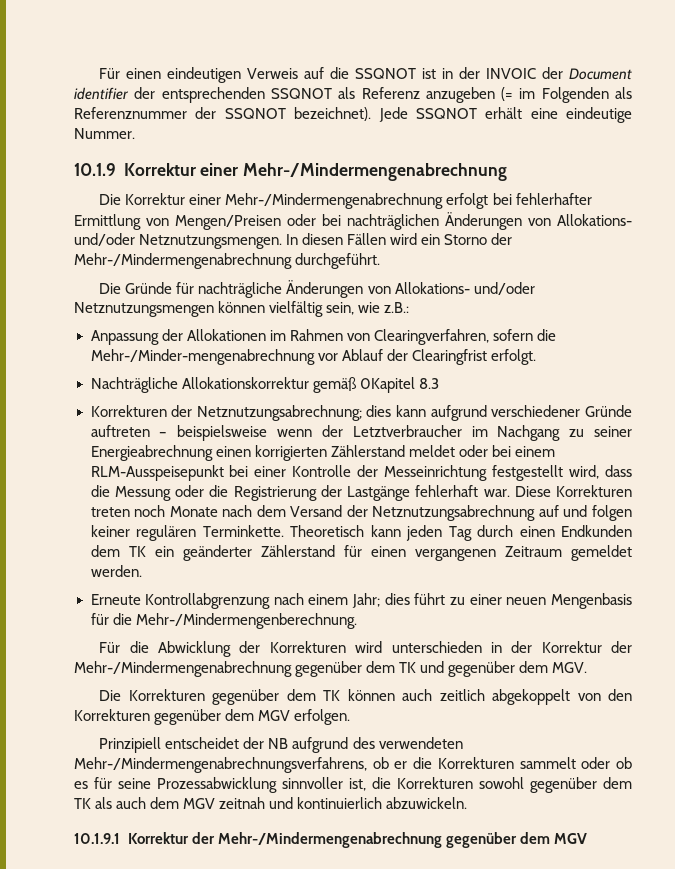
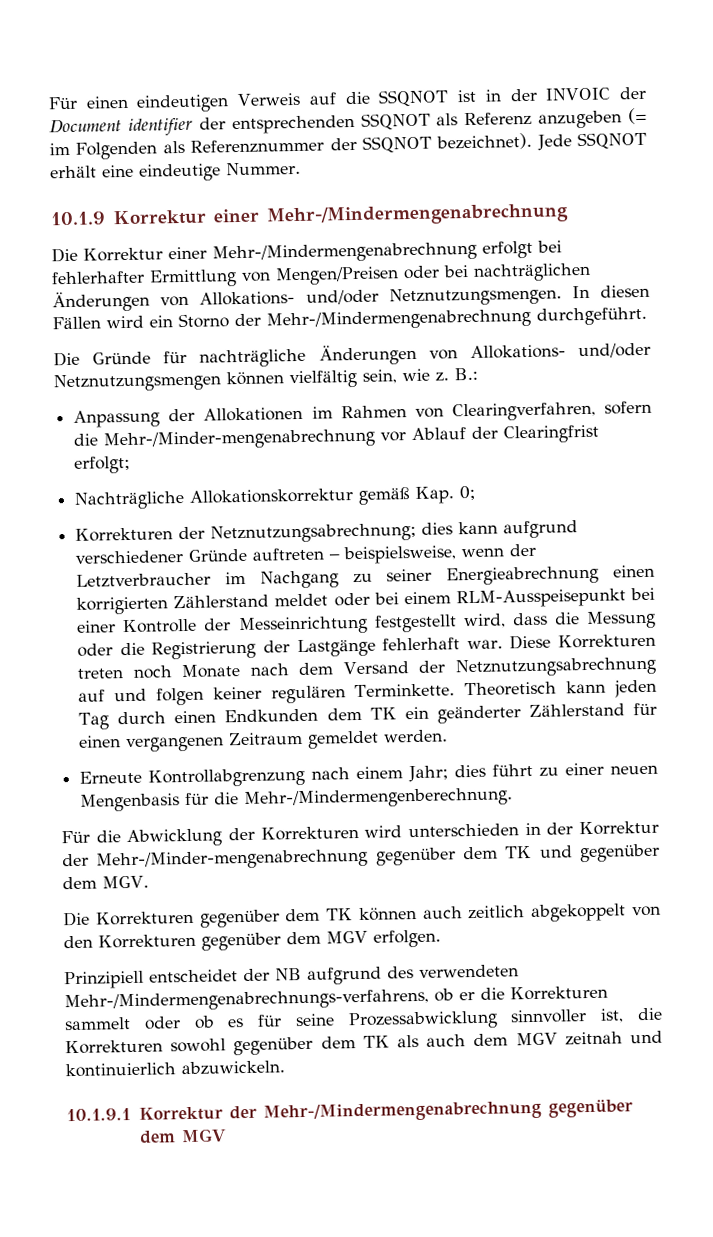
- Die Gründe für nachträgliche Änderungen von Allokations- und/oder Netznutzungsmengen können vielfältig sein, wie z.B.:
+ Die Gründe für nachträgliche Änderungen von Allokations- und/oder Netznutzungsmengen können vielfältig sein, wie z. B.:
- Anpassung der Allokationen im Rahmen von Clearingverfahren, sofern die Mehr-/Minder-mengenabrechnung vor Ablauf der Clearingfrist erfolgt.
+ Anpassung der Allokationen im Rahmen von Clearingverfahren, sofern die Mehr-/Minder-mengenabrechnung vor Ablauf der Clearingfrist erfolgt;
- Nachträgliche Allokationskorrektur gemäß 0Kapitel 8.3
+ Nachträgliche Allokationskorrektur gemäß Kap. 0;
- Korrekturen der Netznutzungsabrechnung; dies kann aufgrund verschiedener Gründe auftreten – beispielsweise wenn der Letztverbraucher im Nachgang zu seiner Energieabrechnung einen korrigierten Zählerstand meldet oder bei einem RLM-Ausspeisepunkt bei einer Kontrolle der Messeinrichtung festgestellt wird, dass die Messung oder die Registrierung der Lastgänge fehlerhaft war.
+ Korrekturen der Netznutzungsabrechnung; dies kann aufgrund verschiedener Gründe auftreten – beispielsweise, wenn der Letztverbraucher im Nachgang zu seiner Energieabrechnung einen korrigierten Zählerstand meldet oder bei einem RLM-Ausspeisepunkt bei einer Kontrolle der Messeinrichtung festgestellt wird, dass die Messung oder die Registrierung der Lastgänge fehlerhaft war.
- Für die Abwicklung der Korrekturen wird unterschieden in der Korrektur der Mehr-/Mindermengenabrechnung gegenüber dem TK und gegenüber dem MGV.
+ Für die Abwicklung der Korrekturen wird unterschieden in der Korrektur der Mehr-/Minder-mengenabrechnung gegenüber dem TK und gegenüber dem MGV.
- Prinzipiell entscheidet der NB aufgrund des verwendeten Mehr-/Mindermengenabrechnungsverfahrens, ob er die Korrekturen sammelt oder ob es für seine Prozessabwicklung sinnvoller ist, die Korrekturen sowohl gegenüber dem TK als auch dem MGV zeitnah und kontinuierlich abzuwickeln.
+ Prinzipiell entscheidet der NB aufgrund des verwendeten Mehr-/Mindermengenabrechnungs-verfahrens, ob er die Korrekturen sammelt oder ob es für seine Prozessabwicklung sinnvoller ist, die Korrekturen sowohl gegenüber dem TK als auch dem MGV zeitnah und kontinuierlich abzuwickeln.

